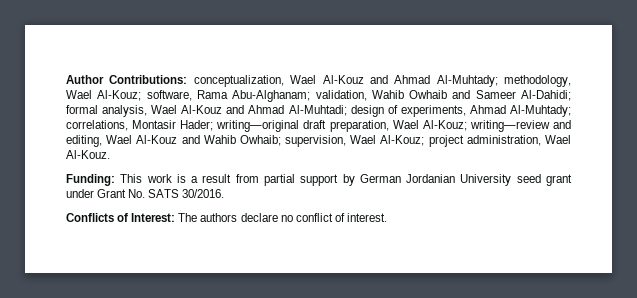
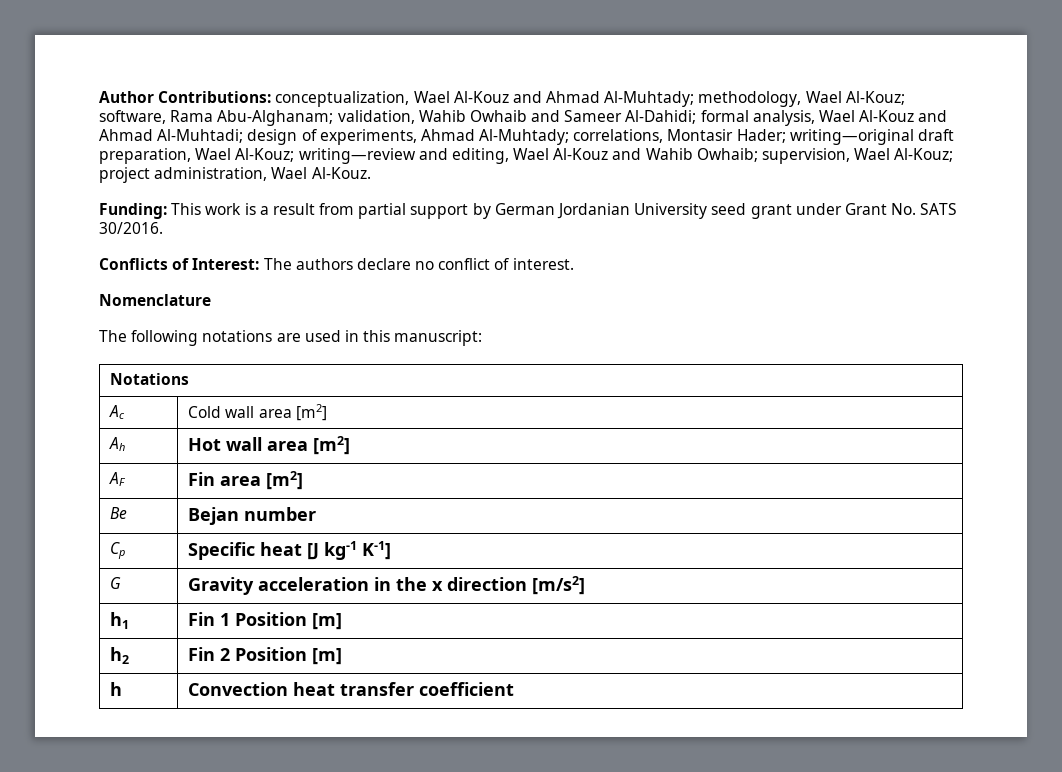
+ Nomenclature
+ The following notations are used in this manuscript:
+ Notations
+ Ac | Cold wall area [m2]
+ Ah | Hot wall area [m2]
+ AF | Fin area [m2]
+ Be | Bejan number
+ Cp | Specific heat [J kg-1 K-1]
+ G | Gravity acceleration in the x direction [m/s2]
+ h1 | Fin 1 Position [m]
+ h2 | Fin 2 Position [m]
+ h | Convection heat transfer coefficient

